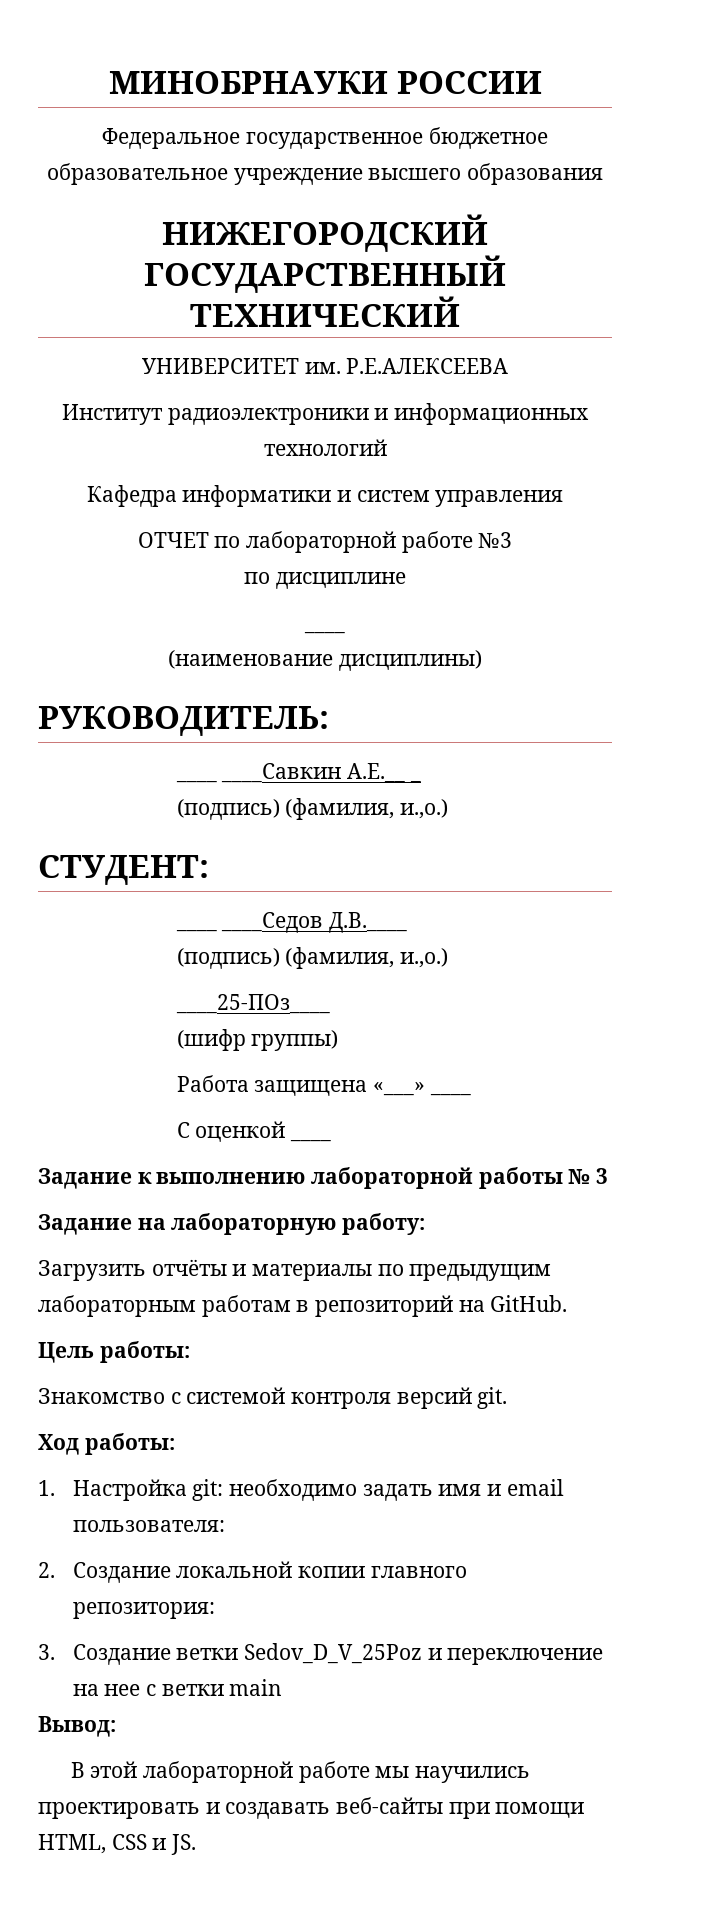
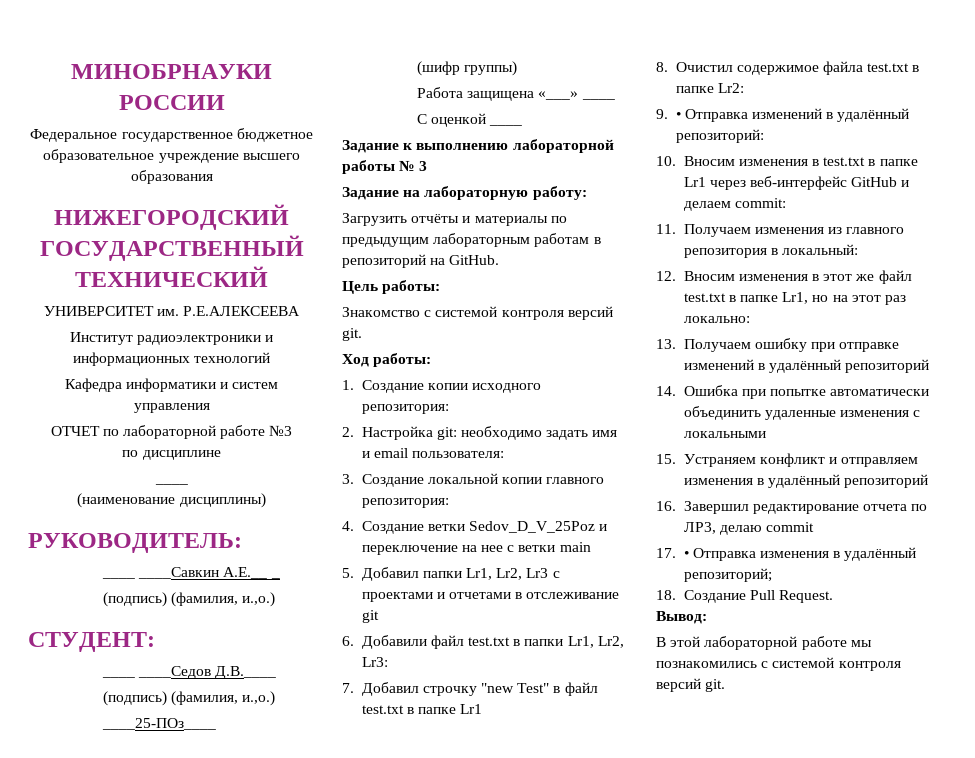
- 1. Настройка git: необходимо задать имя и email пользователя:
+ 1. Создание копии исходного репозитория:
+ 2. Настройка git: необходимо задать имя и email пользователя:
- 2. Создание локальной копии главного репозитория:
+ 3. Создание локальной копии главного репозитория:
- 3. Создание ветки Sedov_D_V_25Poz и переключение на нее с ветки main
+ 4. Создание ветки Sedov_D_V_25Poz и переключение на нее с ветки main
+ 5. Добавил папки Lr1, Lr2, Lr3 с проектами и отчетами в отслеживание git
+ 6. Добавили файл test.txt в папки Lr1, Lr2, Lr3:
+ 7. Добавил строчку "new Test" в файл test.txt в папке Lr1
+ 8. Очистил содержимое файла test.txt в папке Lr2:
+ 9. • Отправка изменений в удалённый репозиторий:
+ 10. Вносим изменения в test.txt в папке Lr1 через веб-интерфейс GitHub и делаем commit:
+ 11. Получаем изменения из главного репозитория в локальный:
+ 12. Вносим изменения в этот же файл test.txt в папке Lr1, но на этот раз локально:
+ 13. Получаем ошибку при отправке изменений в удалённый репозиторий
+ 14. Ошибка при попытке автоматически объединить удаленные изменения с локальными
+ 15. Устраняем конфликт и отправляем изменения в удалённый репозиторий
+ 16. Завершил редактирование отчета по ЛР3, делаю commit
+ 17. • Отправка изменения в удалённый репозиторий;
+ 18. Создание Pull Request.
- В этой лабораторной работе мы научились проектировать и создавать веб-сайты при помощи HTML, CSS и JS.
+ В этой лабораторной работе мы познакомились с системой контроля версий git.

